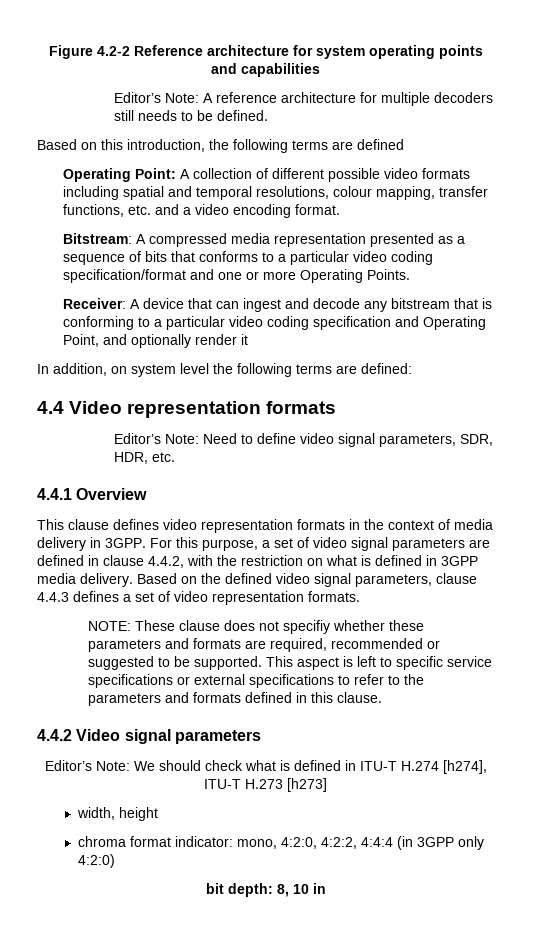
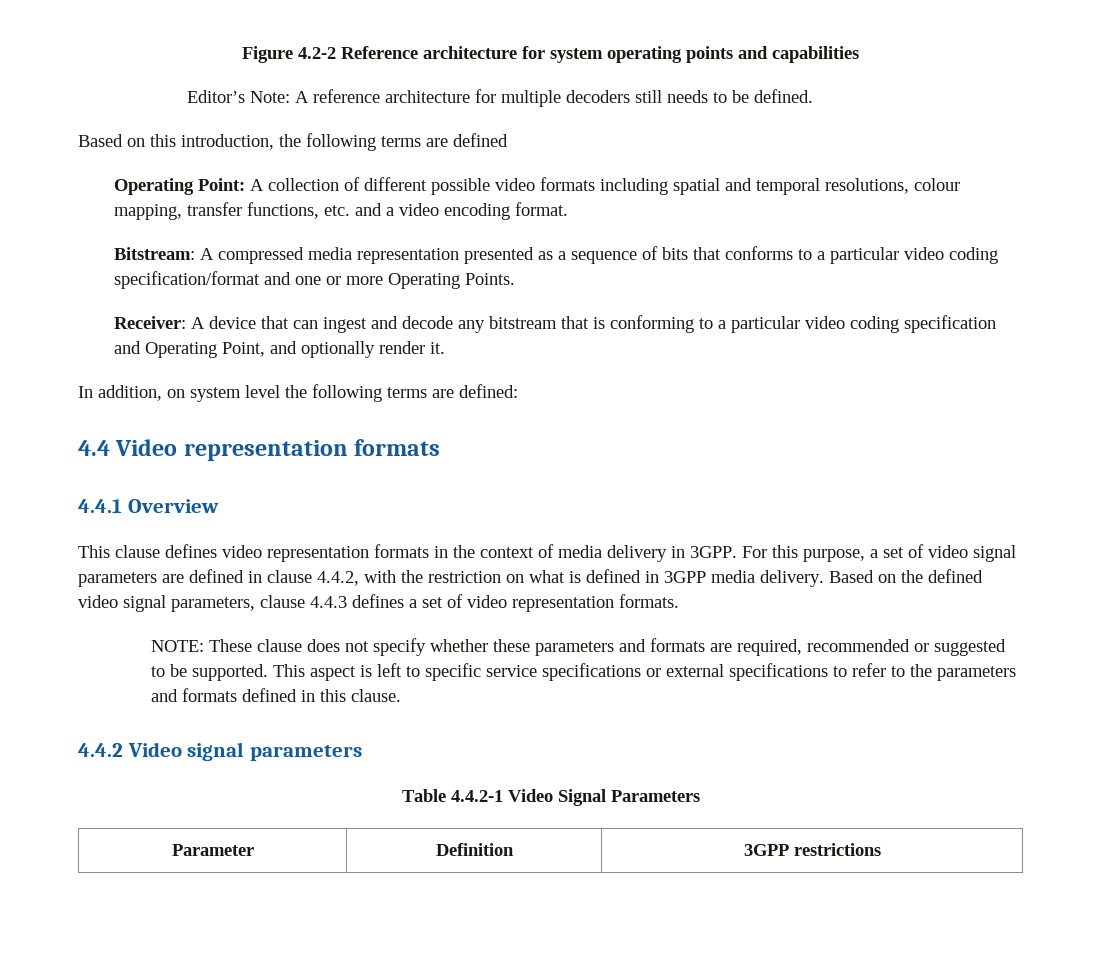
- Receiver: A device that can ingest and decode any bitstream that is conforming to a particular video coding specification and Operating Point, and optionally render it
+ Receiver: A device that can ingest and decode any bitstream that is conforming to a particular video coding specification and Operating Point, and optionally render it.
- Editor’s Note: Need to define video signal parameters, SDR, HDR, etc.
- NOTE: These clause does not specifiy whether these parameters and formats are required, recommended or suggested to be supported.
+ NOTE: These clause does not specify whether these parameters and formats are required, recommended or suggested to be supported.
- Editor’s Note: We should check what is defined in ITU-T H.274 [h274], ITU-T H.273 [h273]
- width, height
- chroma format indicator: mono, 4:2:0, 4:2:2, 4:4:4 (in 3GPP only 4:2:0)
- bit depth: 8, 10 in
+ Table 4.4.2-1 Video Signal Parameters
+ Parameter | Definition | 3GPP restrictions

